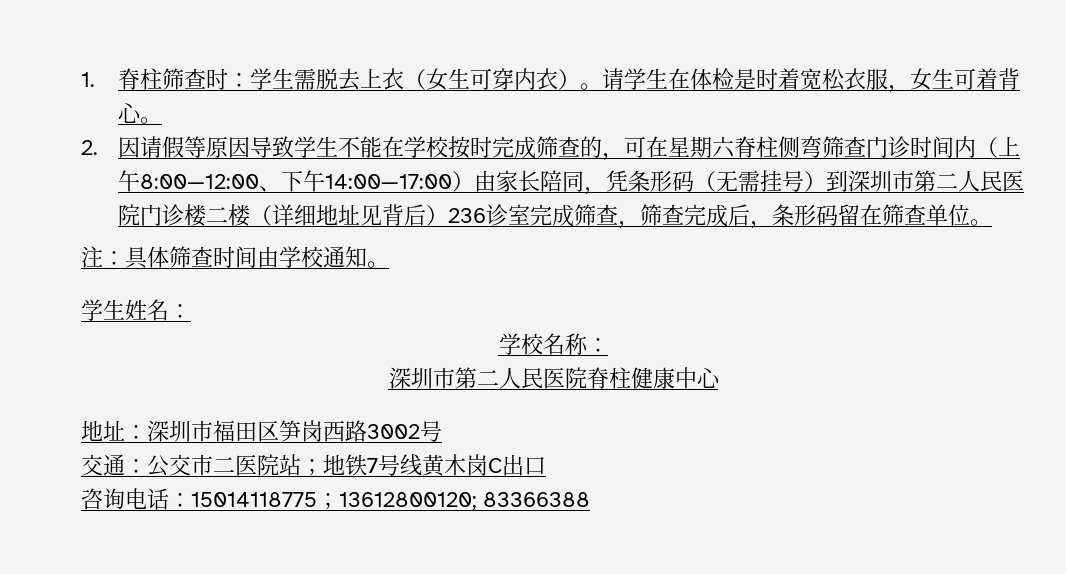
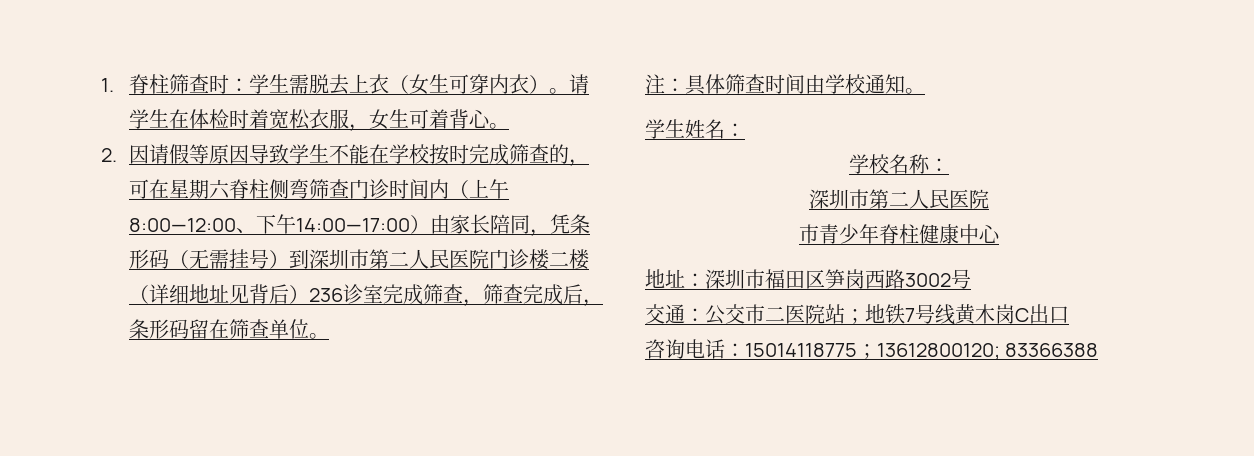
- 请学生在体检是时着宽松衣服，女生可着背心。
+ 请学生在体检时着宽松衣服，女生可着背心。
  学校名称：
- 深圳市第二人民医院脊柱健康中心
+ 深圳市第二人民医院
+ 市青少年脊柱健康中心

